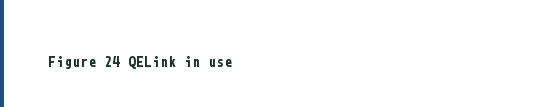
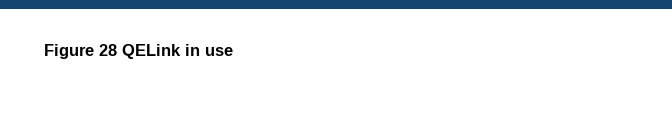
- Figure 24 QELink in use
+ Figure 28 QELink in use

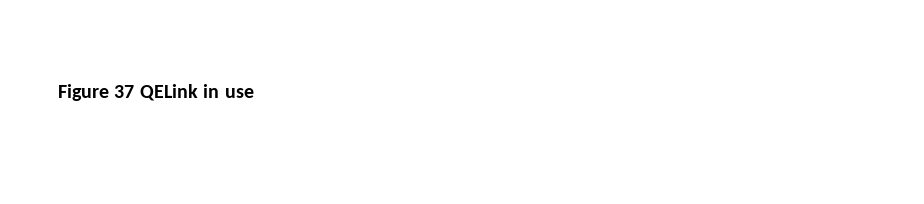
- Figure 28 QELink in use
+ Figure 37 QELink in use

